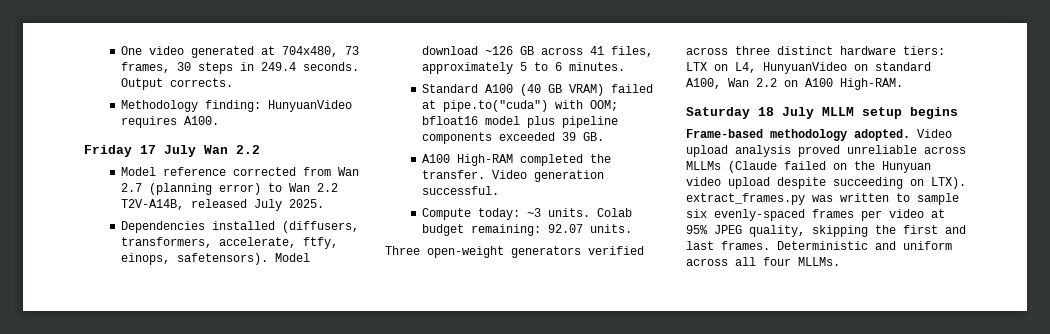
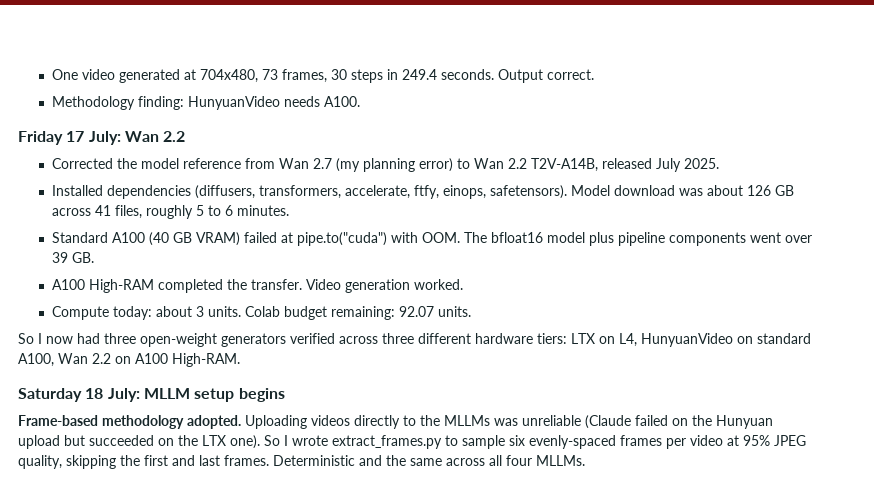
- Output corrects.
+ Output correct.
- Methodology finding: HunyuanVideo requires A100.
+ Methodology finding: HunyuanVideo needs A100.
- Friday 17 July Wan 2.2
+ Friday 17 July: Wan 2.2
- Model reference corrected from Wan 2.7 (planning error) to Wan 2.2 T2V-A14B, released July 2025.
+ Corrected the model reference from Wan 2.7 (my planning error) to Wan 2.2 T2V-A14B, released July 2025.
- Dependencies installed (diffusers, transformers, accelerate, ftfy, einops, safetensors).
+ Installed dependencies (diffusers, transformers, accelerate, ftfy, einops, safetensors).
- Model download ~126 GB across 41 files, approximately 5 to 6 minutes.
+ Model download was about 126 GB across 41 files, roughly 5 to 6 minutes.
- Standard A100 (40 GB VRAM) failed at pipe.to("cuda") with OOM; bfloat16 model plus pipeline components exceeded 39 GB.
+ Standard A100 (40 GB VRAM) failed at pipe.to("cuda") with OOM. The bfloat16 model plus pipeline components went over 39 GB.
- Video generation successful.
+ Video generation worked.
- Compute today: ~3 units.
+ Compute today: about 3 units.
- Three open-weight generators verified across three distinct hardware tiers: LTX on L4, HunyuanVideo on standard A100, Wan 2.2 on A100 High-RAM.
+ So I now had three open-weight generators verified across three different hardware tiers: LTX on L4, HunyuanVideo on standard A100, Wan 2.2 on A100 High-RAM.
- Saturday 18 July MLLM setup begins
+ Saturday 18 July: MLLM setup begins
- Video upload analysis proved unreliable across MLLMs (Claude failed on the Hunyuan video upload despite succeeding on LTX). extract_frames.py was written to sample six evenly-spaced frames per video at 95% JPEG quality, skipping the first and last frames.
+ Uploading videos directly to the MLLMs was unreliable (Claude failed on the Hunyuan upload but succeeded on the LTX one). So I wrote extract_frames.py to sample six evenly-spaced frames per video at 95% JPEG quality, skipping the first and last frames.
- Deterministic and uniform across all four MLLMs.
+ Deterministic and the same across all four MLLMs.

